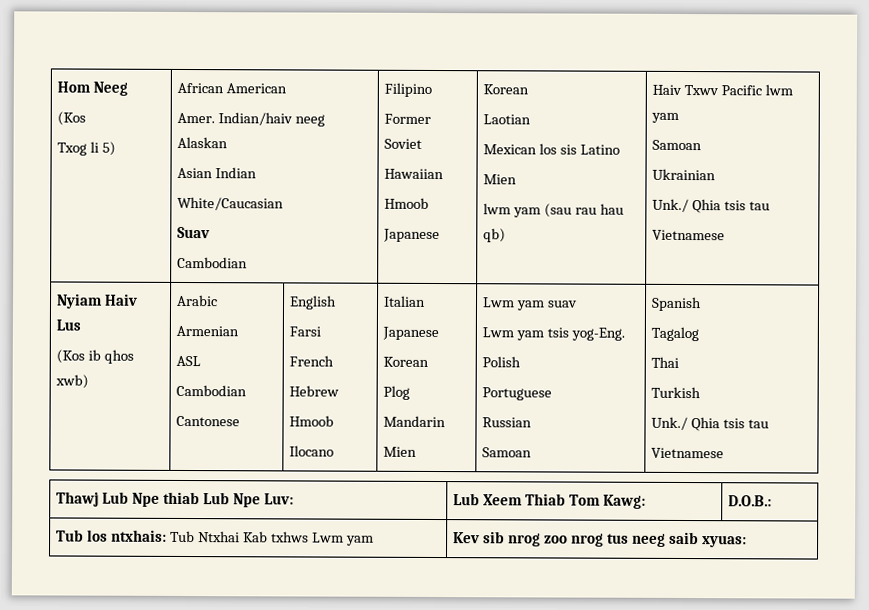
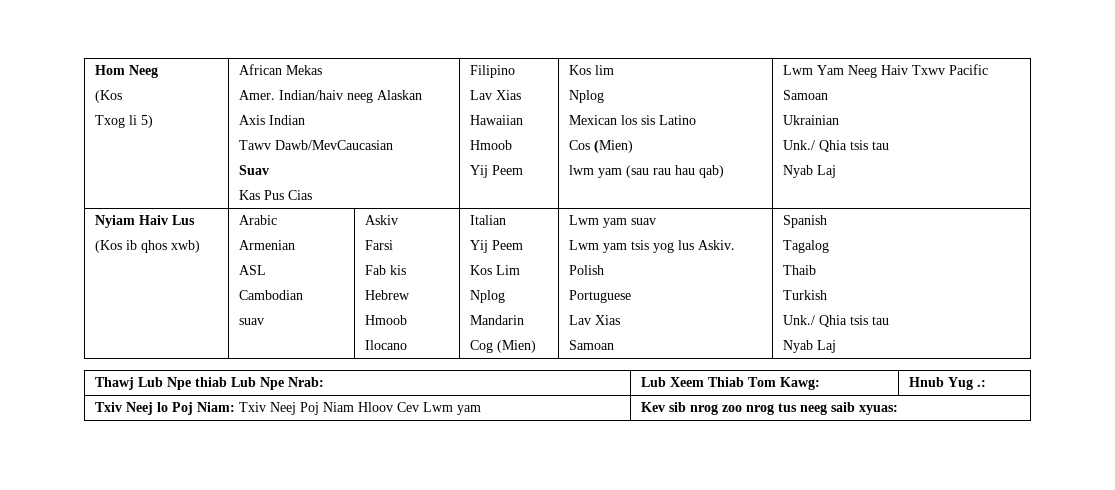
- African American
+ African Mekas
- Asian Indian
+ Axis Indian
- White/Caucasian
+ Tawv Dawb/MevCaucasian
  Suav
- Cambodian
+ Kas Pus Cias
  Filipino
- Former Soviet
+ Lav Xias
- Japanese | Korean
- Laotian
+ Yij Peem | Kos lim
+ Nplog
  Mexican los sis Latino
- Mien
+ Cos (Mien)
- lwm yam (sau rau hau qb) | Haiv Txwv Pacific lwm yam
+ lwm yam (sau rau hau qab) | Lwm Yam Neeg Haiv Txwv Pacific
  Ukrainian
  Unk./ Qhia tsis tau
- Vietnamese
+ Nyab Laj
- Cantonese | English
+ suav | Askiv
- French
+ Fab kis
  Italian
- Japanese
- Korean
- Plog
+ Yij Peem
+ Kos Lim
+ Nplog
  Mandarin
- Mien
+ Cog (Mien)
- Lwm yam tsis yog-Eng.
+ Lwm yam tsis yog lus Askiv.
  Portuguese
- Russian
+ Lav Xias
- Thai
+ Thaib
  Turkish
  Unk./ Qhia tsis tau
- Vietnamese
+ Nyab Laj
- Thawj Lub Npe thiab Lub Npe Luv: | Lub Xeem Thiab Tom Kawg: | D.O.B.:
- Tub los ntxhais: Tub Ntxhai Kab txhws Lwm yam | Kev sib nrog zoo nrog tus neeg saib xyuas:
+ Thawj Lub Npe thiab Lub Npe Nrab: | Lub Xeem Thiab Tom Kawg: | Hnub Yug .:
+ Txiv Neej lo Poj Niam: Txiv Neej Poj Niam Hloov Cev Lwm yam | Kev sib nrog zoo nrog tus neeg saib xyuas:

